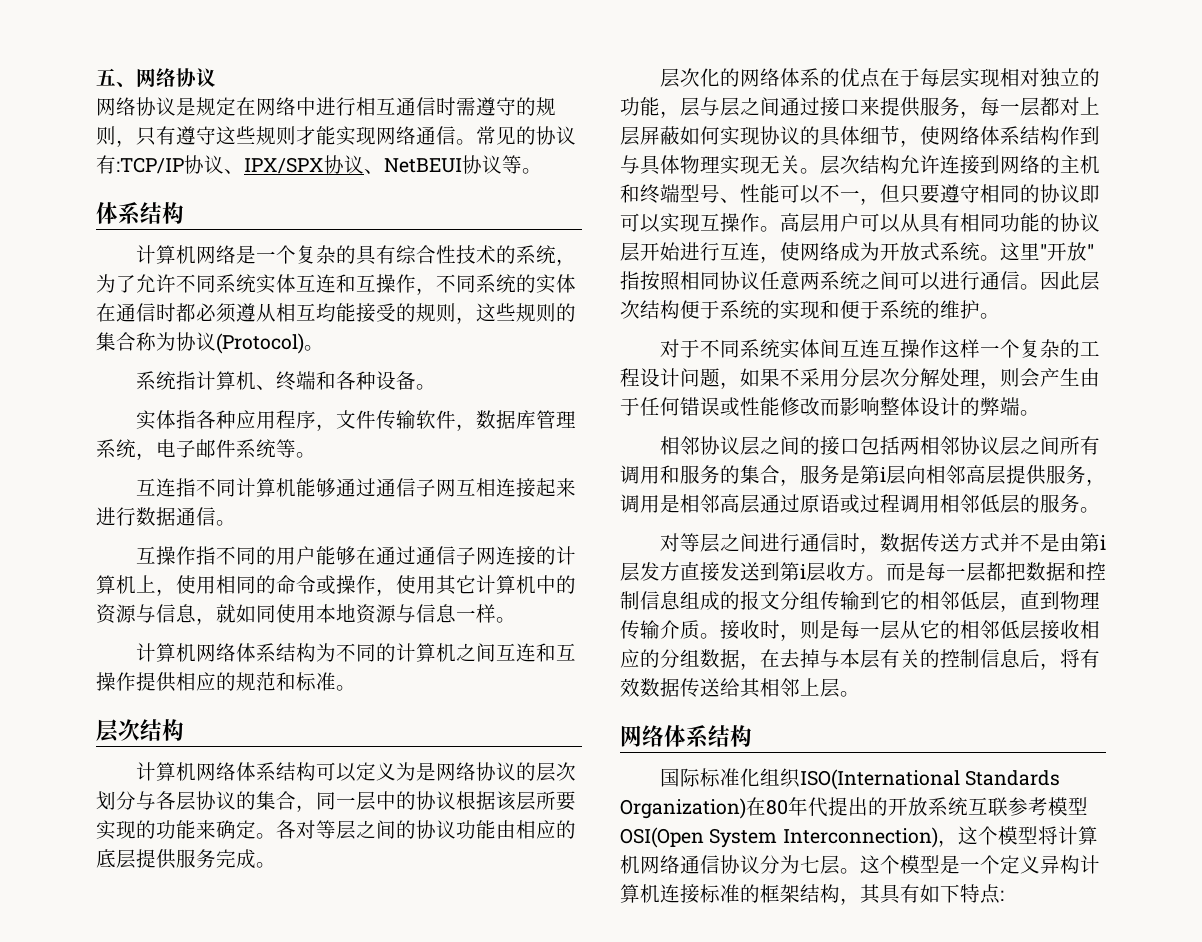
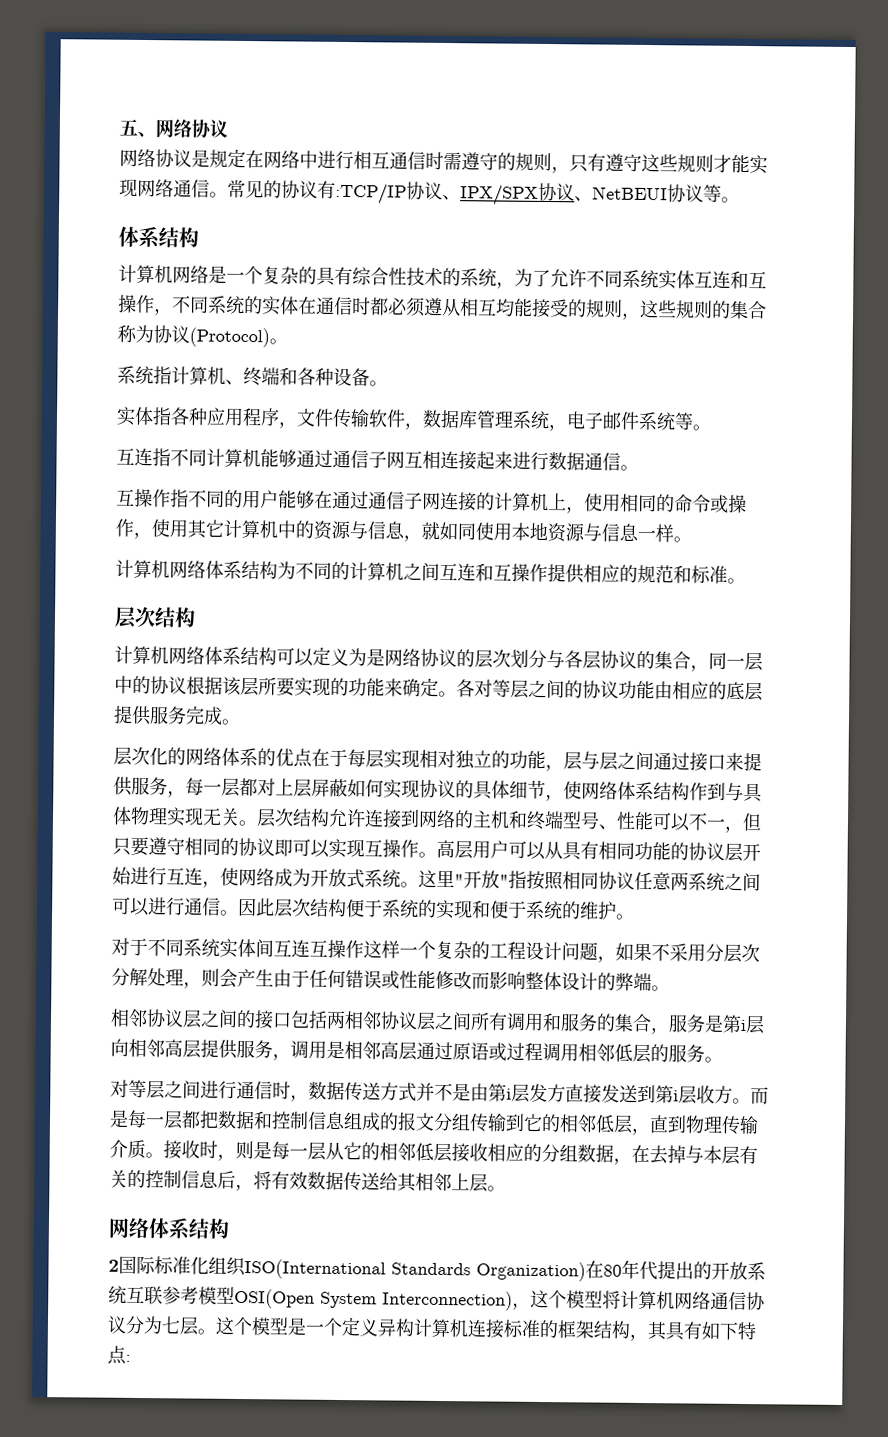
- 国际标准化组织ISO(International Standards Organization)在80年代提出的开放系统互联参考模型OSI(Open System Interconnection)，这个模型将计算机网络通信协议分为七层。
+ 2国际标准化组织ISO(International Standards Organization)在80年代提出的开放系统互联参考模型OSI(Open System Interconnection)，这个模型将计算机网络通信协议分为七层。

